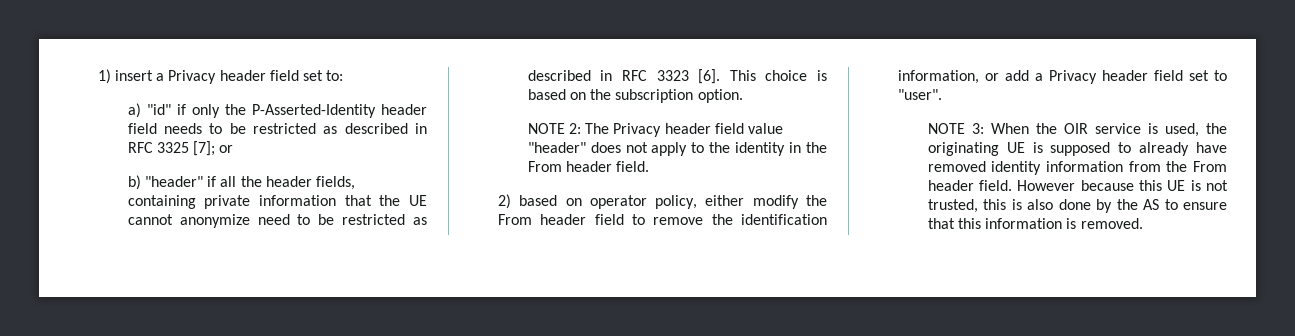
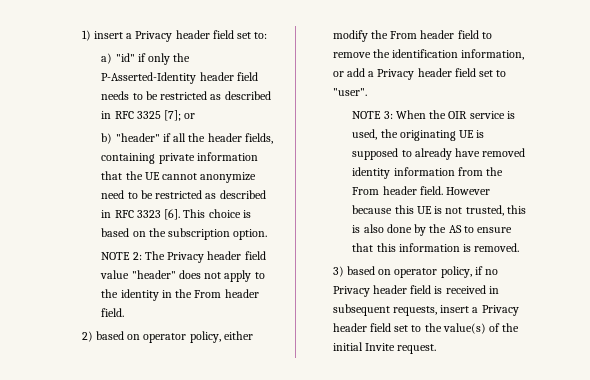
+ 3) based on operator policy, if no Privacy header field is received in subsequent requests, insert a Privacy header field set to the value(s) of the initial Invite request.

